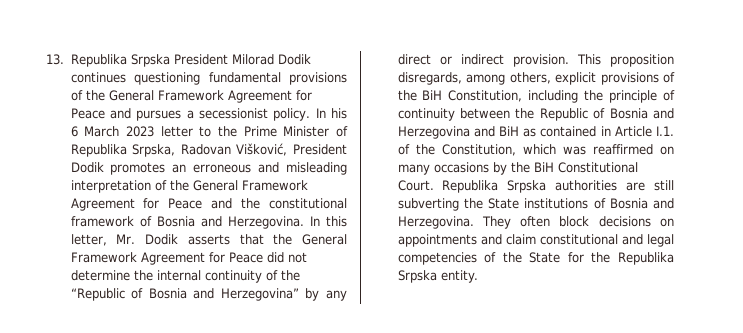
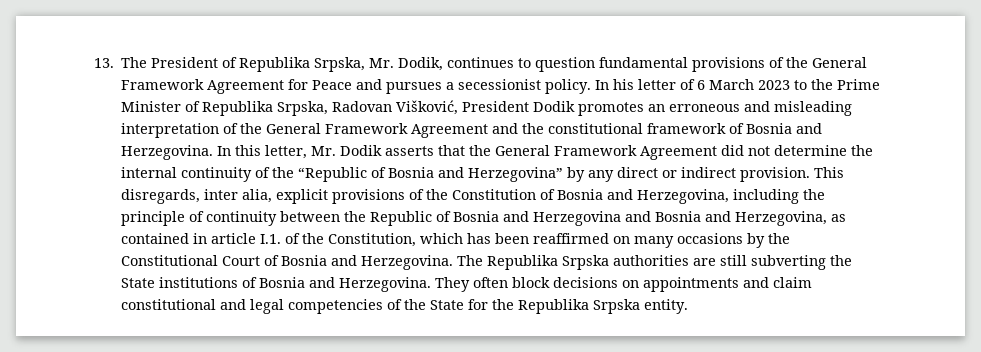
- 13. Republika Srpska President Milorad Dodik continues questioning fundamental provisions of the General Framework Agreement for Peace and pursues a secessionist policy.
+ 13. The President of Republika Srpska, Mr. Dodik, continues to question fundamental provisions of the General Framework Agreement for Peace and pursues a secessionist policy.
- In his 6 March 2023 letter to the Prime Minister of Republika Srpska, Radovan Višković, President Dodik promotes an erroneous and misleading interpretation of the General Framework Agreement for Peace and the constitutional framework of Bosnia and Herzegovina.
+ In his letter of 6 March 2023 to the Prime Minister of Republika Srpska, Radovan Višković, President Dodik promotes an erroneous and misleading interpretation of the General Framework Agreement and the constitutional framework of Bosnia and Herzegovina.
- In this letter, Mr. Dodik asserts that the General Framework Agreement for Peace did not determine the internal continuity of the “Republic of Bosnia and Herzegovina” by any direct or indirect provision.
+ In this letter, Mr. Dodik asserts that the General Framework Agreement did not determine the internal continuity of the “Republic of Bosnia and Herzegovina” by any direct or indirect provision.
- This proposition disregards, among others, explicit provisions of the BiH Constitution, including the principle of continuity between the Republic of Bosnia and Herzegovina and BiH as contained in Article I.1. of the Constitution, which was reaffirmed on many occasions by the BiH Constitutional Court. Republika Srpska authorities are still subverting the State institutions of Bosnia and Herzegovina.
+ This disregards, inter alia, explicit provisions of the Constitution of Bosnia and Herzegovina, including the principle of continuity between the Republic of Bosnia and Herzegovina and Bosnia and Herzegovina, as contained in article I.1. of the Constitution, which has been reaffirmed on many occasions by the Constitutional Court of Bosnia and Herzegovina. The Republika Srpska authorities are still subverting the State institutions of Bosnia and Herzegovina.

